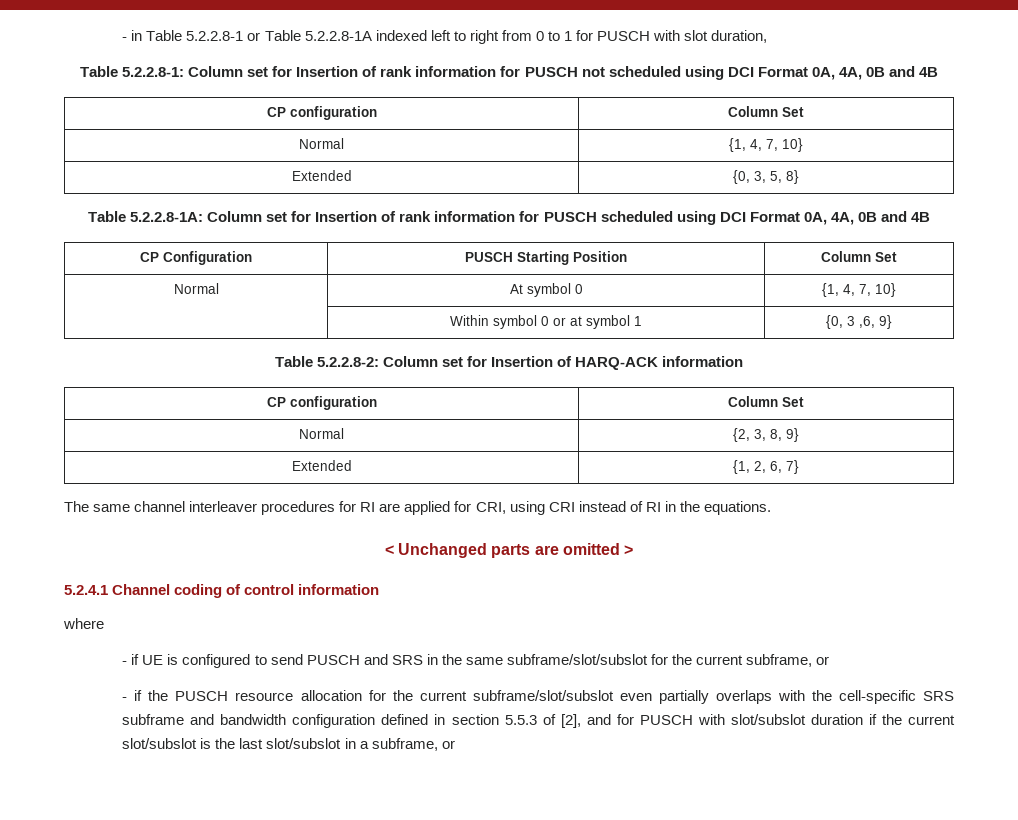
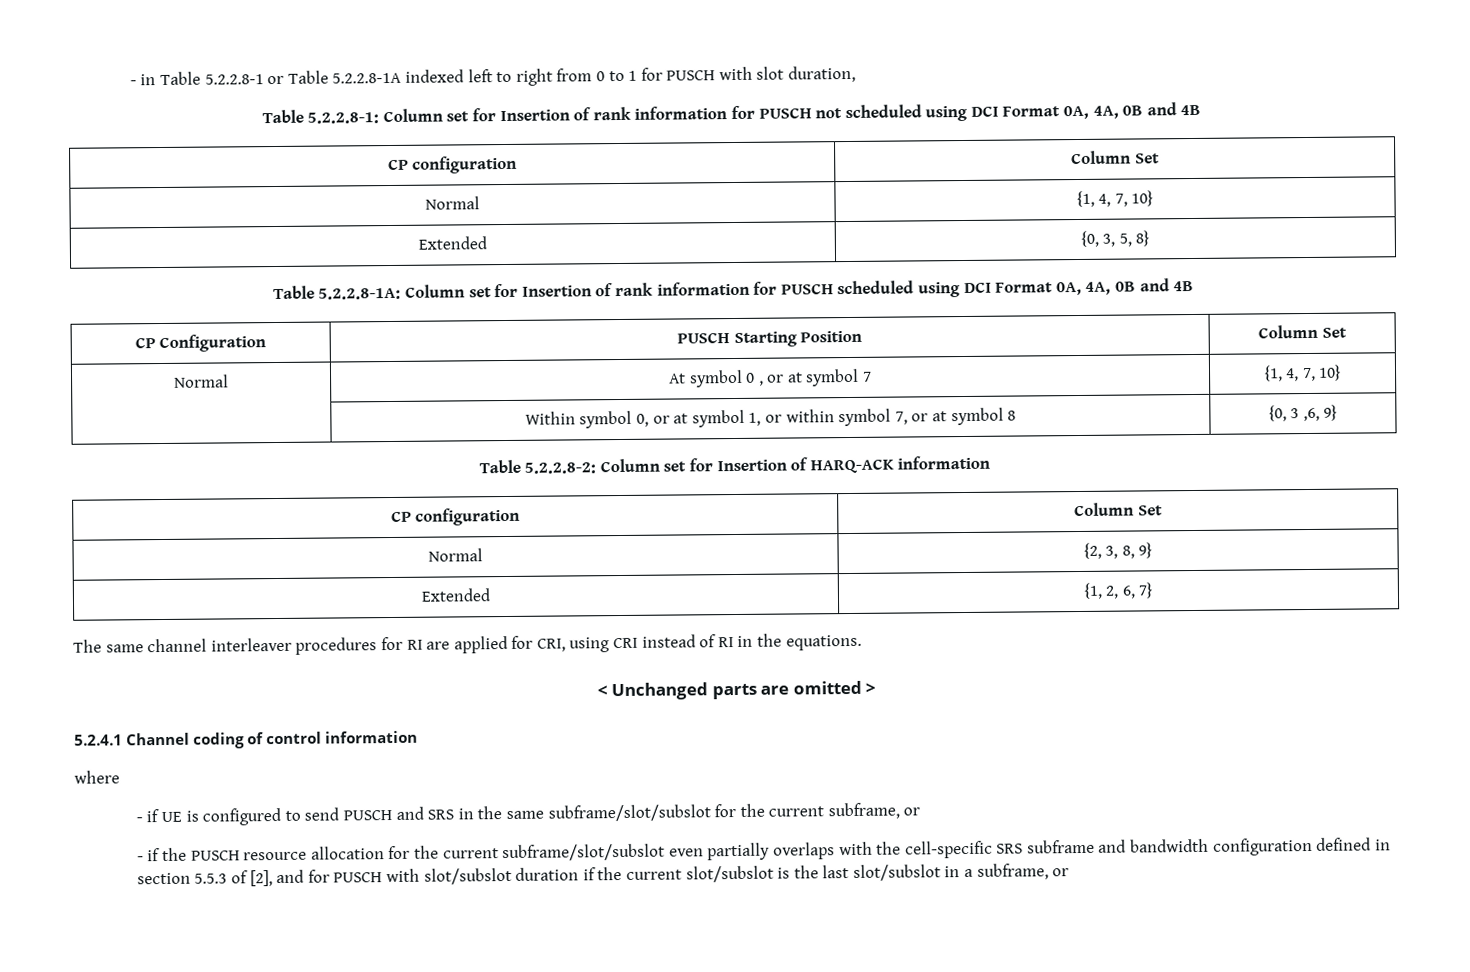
- Normal | At symbol 0 | {1, 4, 7, 10}
+ Normal | At symbol 0 , or at symbol 7 | {1, 4, 7, 10}
- | Within symbol 0 or at symbol 1 | {0, 3 ,6, 9}
+ | Within symbol 0, or at symbol 1, or within symbol 7, or at symbol 8 | {0, 3 ,6, 9}

